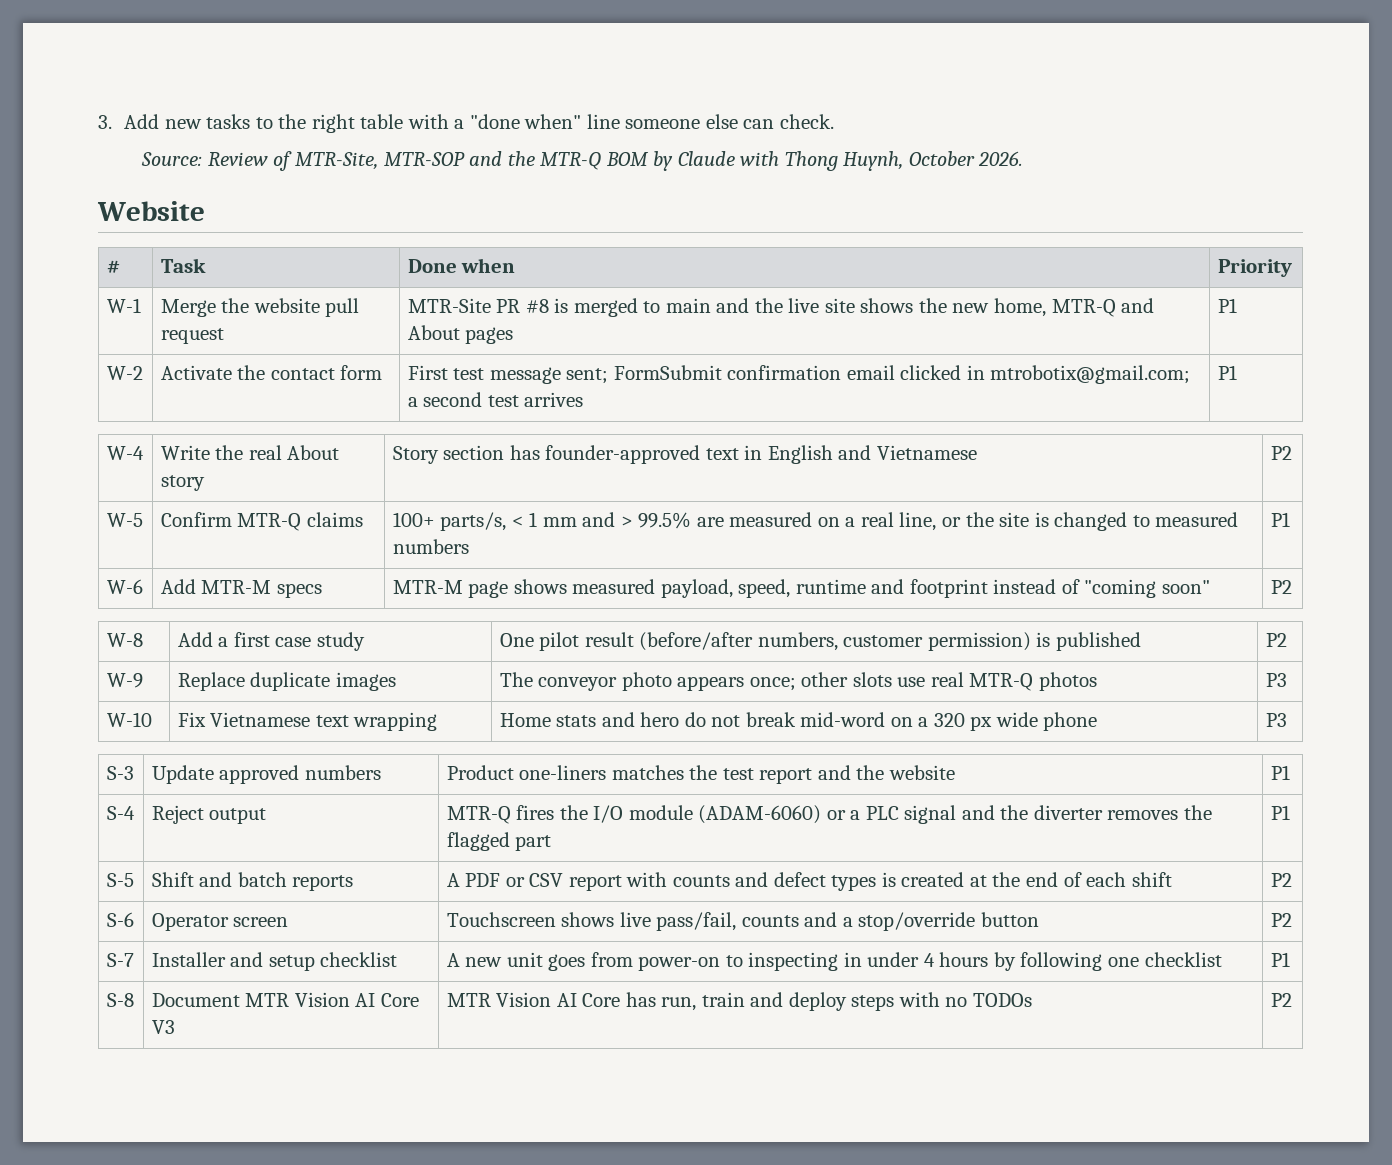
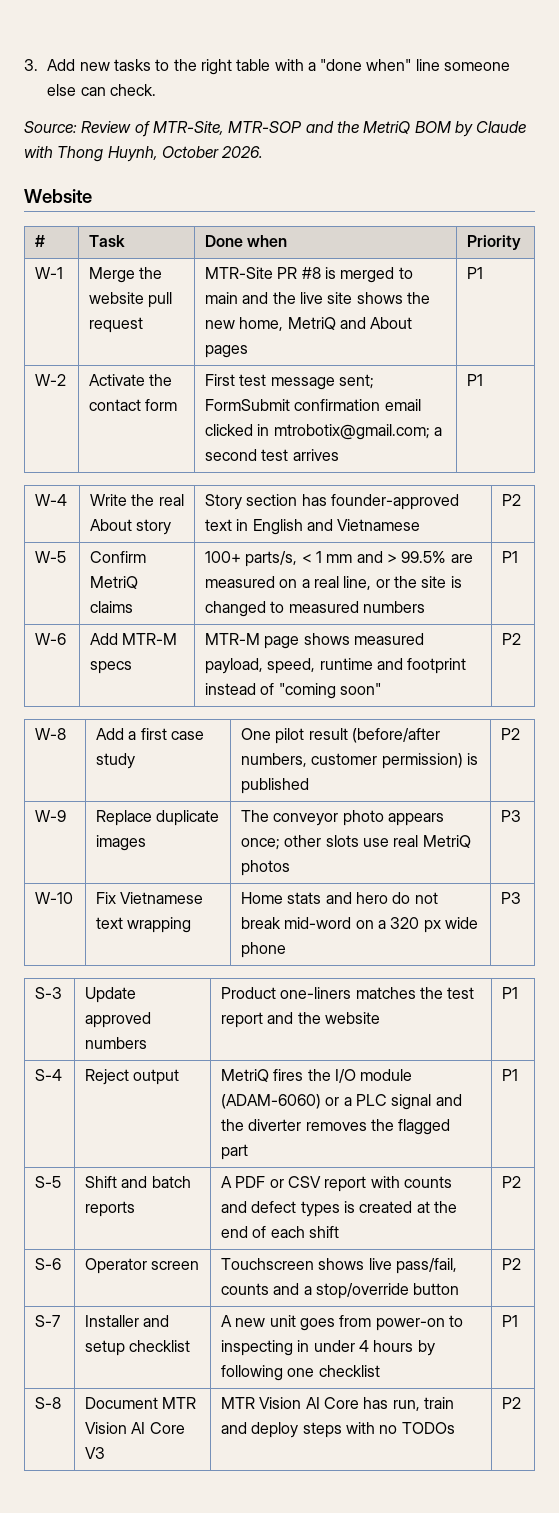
- Source: Review of MTR-Site, MTR-SOP and the MTR-Q BOM by Claude with Thong Huynh, October 2026.
+ Source: Review of MTR-Site, MTR-SOP and the MetriQ BOM by Claude with Thong Huynh, October 2026.
- W-1 | Merge the website pull request | MTR-Site PR #8 is merged to main and the live site shows the new home, MTR-Q and About pages | P1
+ W-1 | Merge the website pull request | MTR-Site PR #8 is merged to main and the live site shows the new home, MetriQ and About pages | P1
- W-5 | Confirm MTR-Q claims | 100+ parts/s, < 1 mm and > 99.5% are measured on a real line, or the site is changed to measured numbers | P1
+ W-5 | Confirm MetriQ claims | 100+ parts/s, < 1 mm and > 99.5% are measured on a real line, or the site is changed to measured numbers | P1
- W-9 | Replace duplicate images | The conveyor photo appears once; other slots use real MTR-Q photos | P3
+ W-9 | Replace duplicate images | The conveyor photo appears once; other slots use real MetriQ photos | P3
- S-4 | Reject output | MTR-Q fires the I/O module (ADAM-6060) or a PLC signal and the diverter removes the flagged part | P1
+ S-4 | Reject output | MetriQ fires the I/O module (ADAM-6060) or a PLC signal and the diverter removes the flagged part | P1

